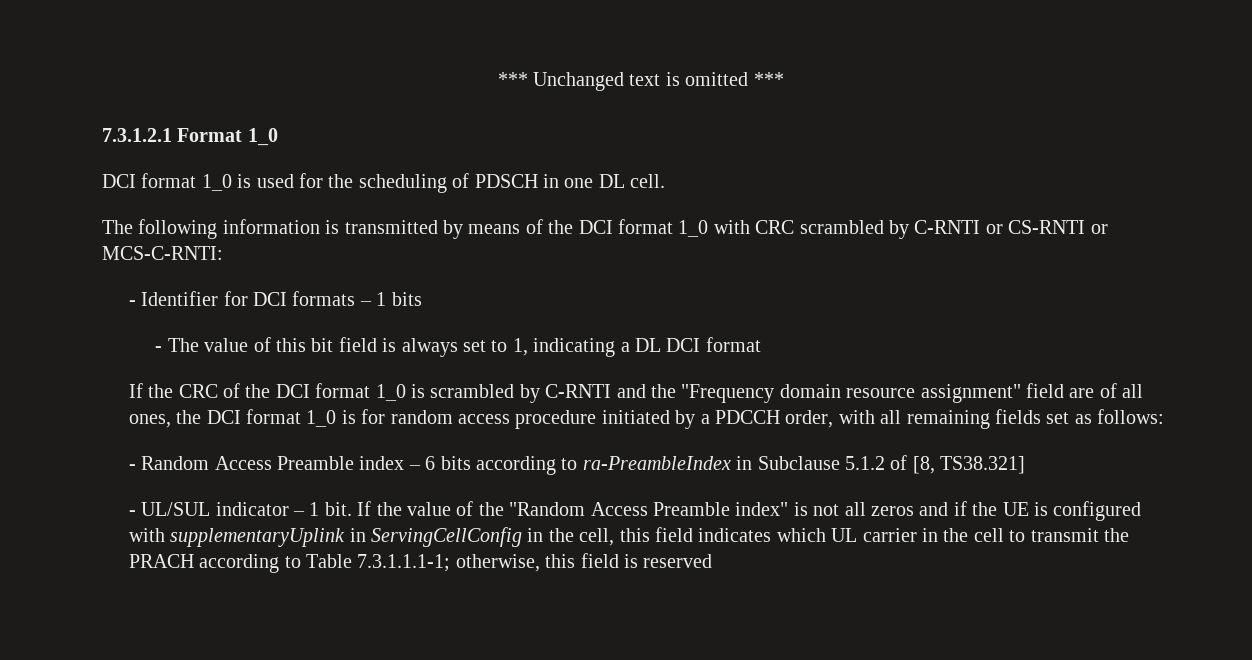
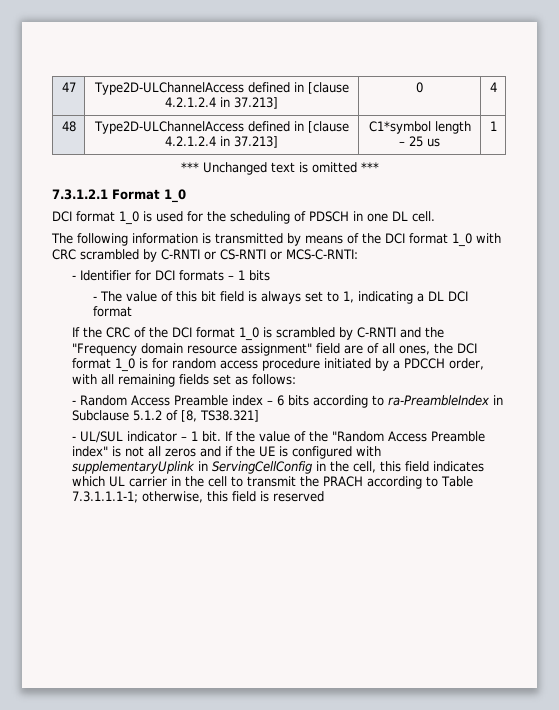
+ 47 | Type2D-ULChannelAccess defined in [clause 4.2.1.2.4 in 37.213] | 0 | 4
+ 48 | Type2D-ULChannelAccess defined in [clause 4.2.1.2.4 in 37.213] | C1*symbol length – 25 us | 1

